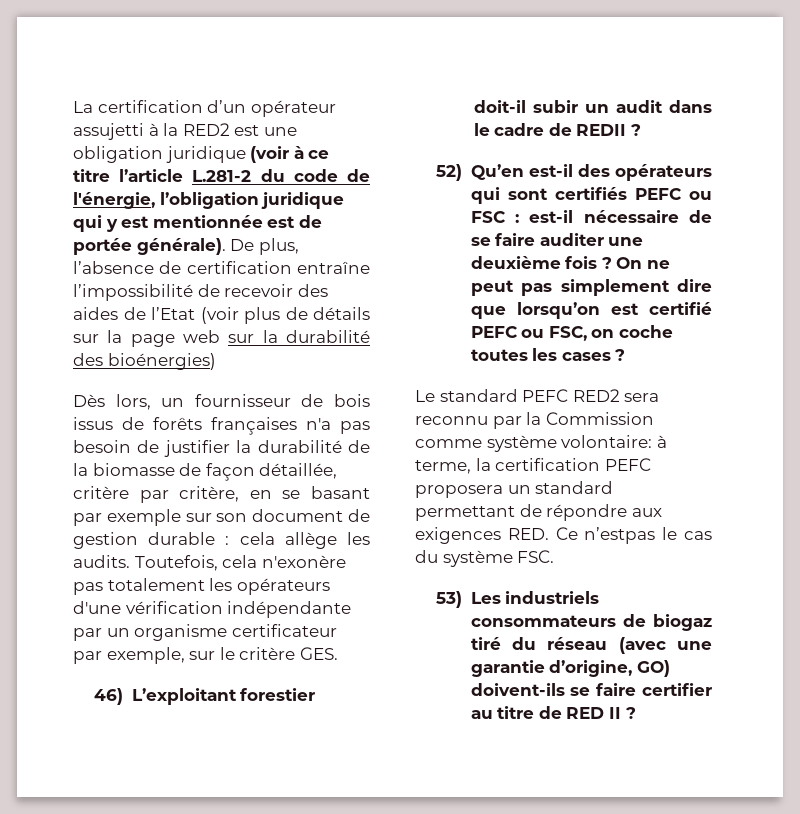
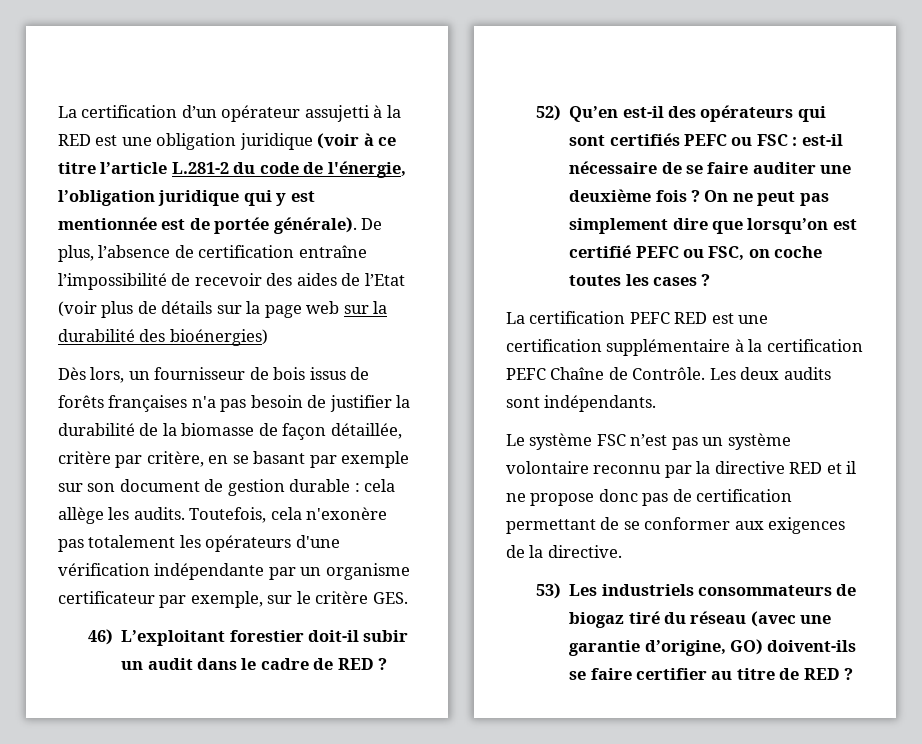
- La certification d’un opérateur assujetti à la RED2 est une obligation juridique (voir à ce titre l’article L.281-2 du code de l'énergie, l’obligation juridique qui y est mentionnée est de portée générale).
+ La certification d’un opérateur assujetti à la RED est une obligation juridique (voir à ce titre l’article L.281-2 du code de l'énergie, l’obligation juridique qui y est mentionnée est de portée générale).
- 46) L’exploitant forestier doit-il subir un audit dans le cadre de REDII ?
+ 46) L’exploitant forestier doit-il subir un audit dans le cadre de RED ?
- Le standard PEFC RED2 sera reconnu par la Commission comme système volontaire: à terme, la certification PEFC proposera un standard permettant de répondre aux exigences RED. Ce n’estpas le cas du système FSC.
+ La certification PEFC RED est une certification supplémentaire à la certification PEFC Chaîne de Contrôle. Les deux audits sont indépendants.
+ Le système FSC n’est pas un système volontaire reconnu par la directive RED et il ne propose donc pas de certification permettant de se conformer aux exigences de la directive.
- 53) Les industriels consommateurs de biogaz tiré du réseau (avec une garantie d’origine, GO) doivent-ils se faire certifier au titre de RED II ?
+ 53) Les industriels consommateurs de biogaz tiré du réseau (avec une garantie d’origine, GO) doivent-ils se faire certifier au titre de RED ?

